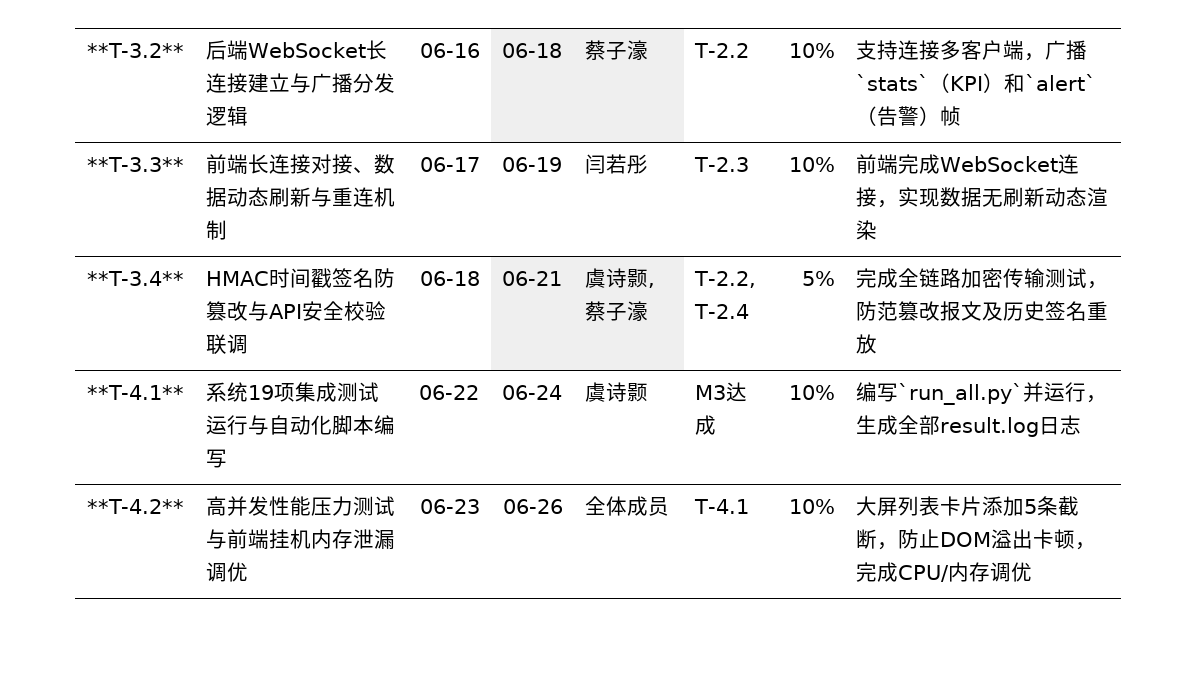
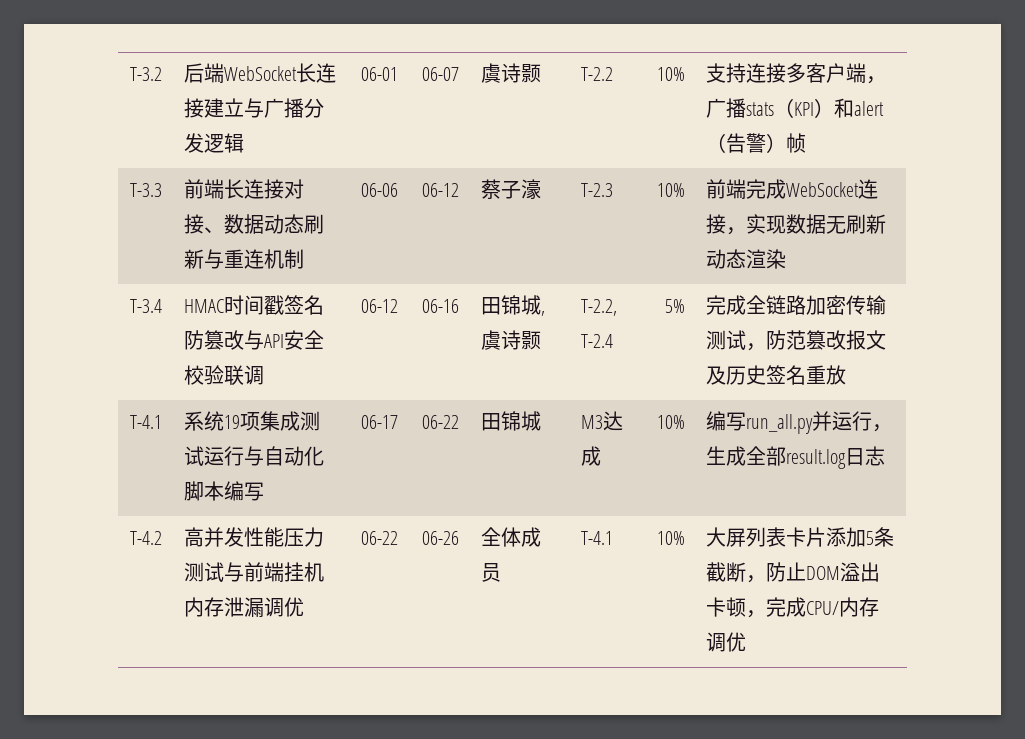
- **T-3.2** | 后端WebSocket长连接建立与广播分发逻辑 | 06-16 | 06-18 | 蔡子濠 | T-2.2 | 10% | 支持连接多客户端，广播`stats`（KPI）和`alert`（告警）帧
+ T-3.2 | 后端WebSocket长连接建立与广播分发逻辑 | 06-01 | 06-07 | 虞诗颢 | T-2.2 | 10% | 支持连接多客户端，广播stats（KPI）和alert（告警）帧
- **T-3.3** | 前端长连接对接、数据动态刷新与重连机制 | 06-17 | 06-19 | 闫若彤 | T-2.3 | 10% | 前端完成WebSocket连接，实现数据无刷新动态渲染
+ T-3.3 | 前端长连接对接、数据动态刷新与重连机制 | 06-06 | 06-12 | 蔡子濠 | T-2.3 | 10% | 前端完成WebSocket连接，实现数据无刷新动态渲染
- **T-3.4** | HMAC时间戳签名防篡改与API安全校验联调 | 06-18 | 06-21 | 虞诗颢,蔡子濠 | T-2.2, T-2.4 | 5% | 完成全链路加密传输测试，防范篡改报文及历史签名重放
+ T-3.4 | HMAC时间戳签名防篡改与API安全校验联调 | 06-12 | 06-16 | 田锦城,虞诗颢 | T-2.2, T-2.4 | 5% | 完成全链路加密传输测试，防范篡改报文及历史签名重放
- **T-4.1** | 系统19项集成测试运行与自动化脚本编写 | 06-22 | 06-24 | 虞诗颢 | M3达成 | 10% | 编写`run_all.py`并运行，生成全部result.log日志
+ T-4.1 | 系统19项集成测试运行与自动化脚本编写 | 06-17 | 06-22 | 田锦城 | M3达成 | 10% | 编写run_all.py并运行，生成全部result.log日志
- **T-4.2** | 高并发性能压力测试与前端挂机内存泄漏调优 | 06-23 | 06-26 | 全体成员 | T-4.1 | 10% | 大屏列表卡片添加5条截断，防止DOM溢出卡顿，完成CPU/内存调优
+ T-4.2 | 高并发性能压力测试与前端挂机内存泄漏调优 | 06-22 | 06-26 | 全体成员 | T-4.1 | 10% | 大屏列表卡片添加5条截断，防止DOM溢出卡顿，完成CPU/内存调优

